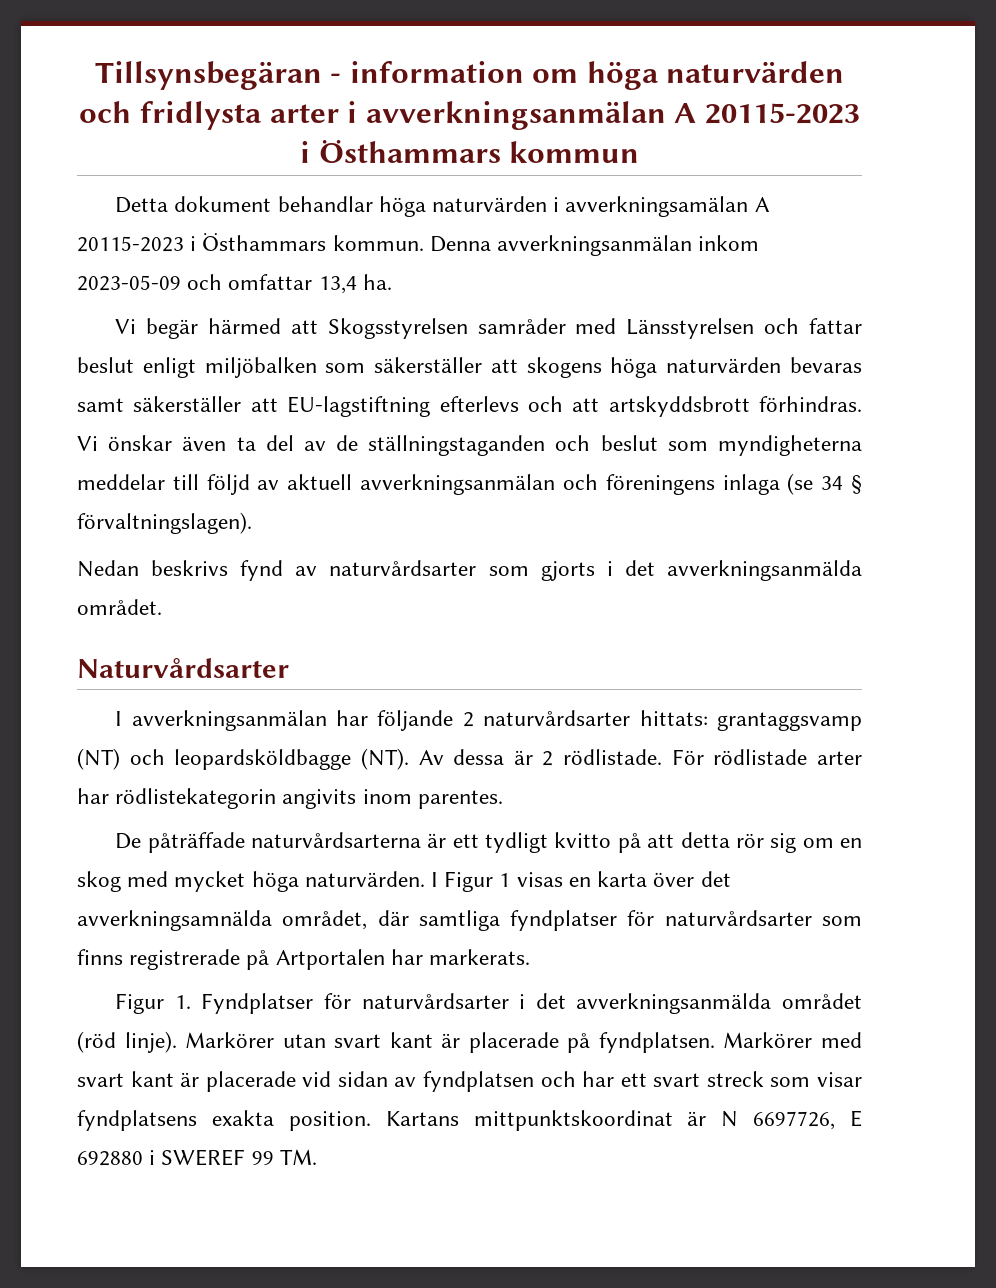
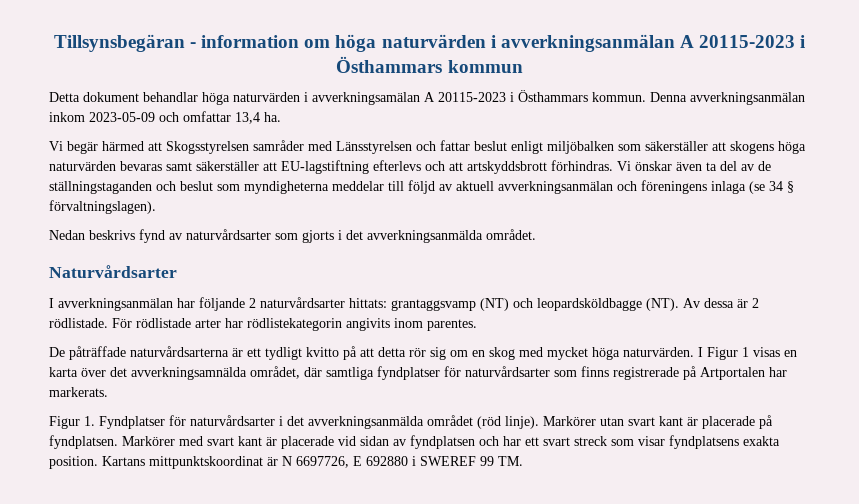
- Tillsynsbegäran - information om höga naturvärden och fridlysta arter i avverkningsanmälan A 20115-2023 i Östhammars kommun
+ Tillsynsbegäran - information om höga naturvärden i avverkningsanmälan A 20115-2023 i Östhammars kommun

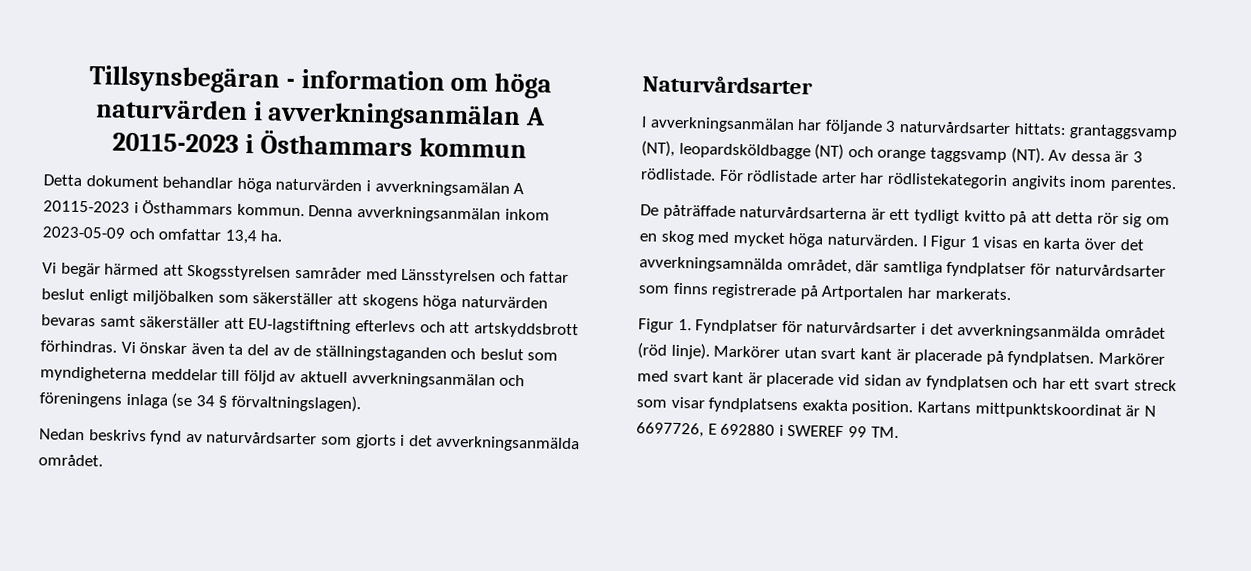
- I avverkningsanmälan har följande 2 naturvårdsarter hittats: grantaggsvamp (NT) och leopardsköldbagge (NT). Av dessa är 2 rödlistade.
+ I avverkningsanmälan har följande 3 naturvårdsarter hittats: grantaggsvamp (NT), leopardsköldbagge (NT) och orange taggsvamp (NT). Av dessa är 3 rödlistade.

